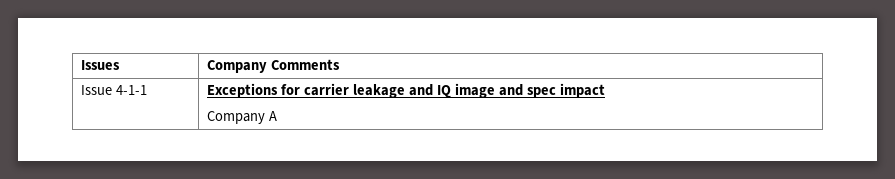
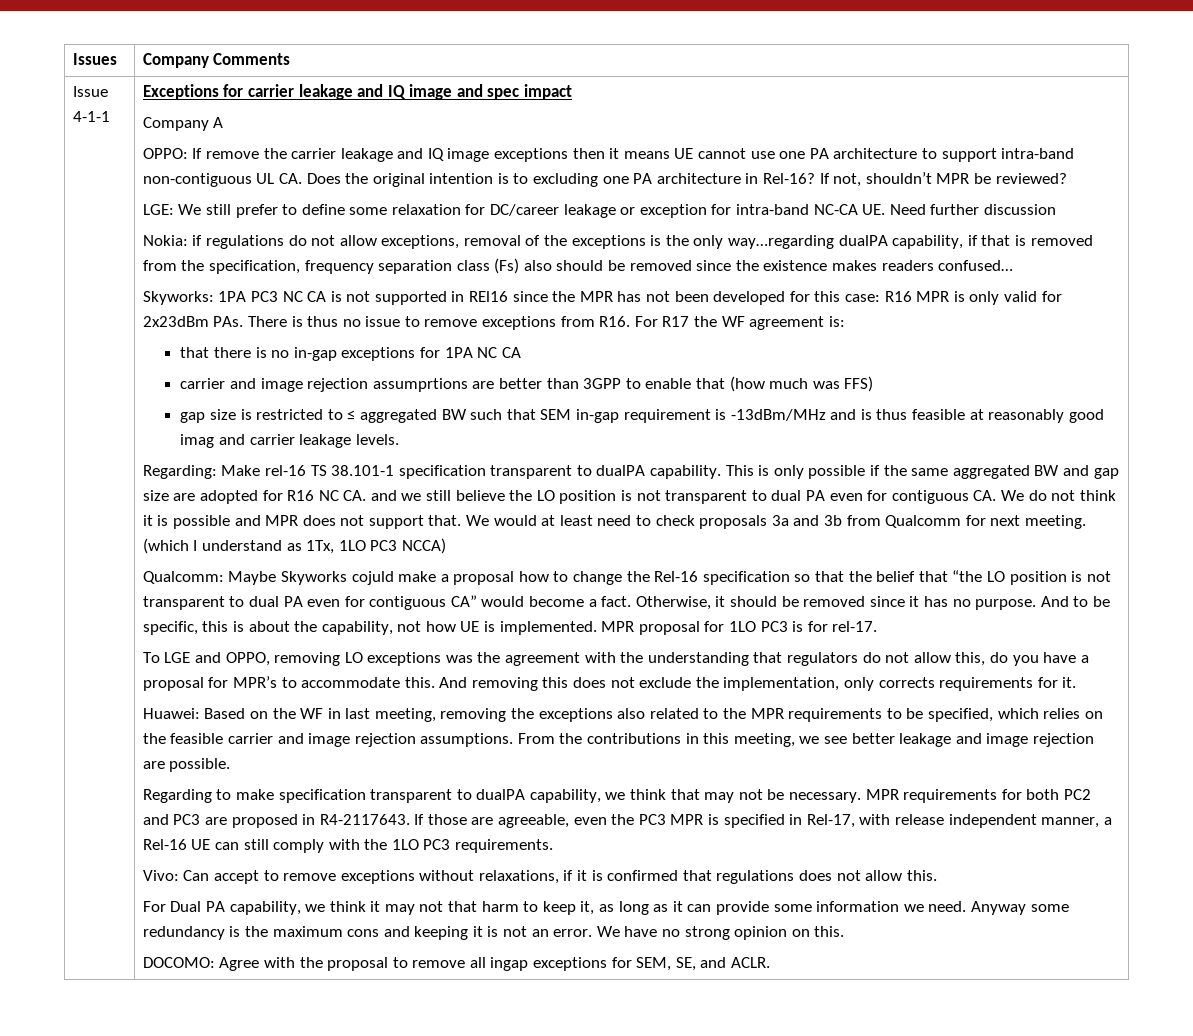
+ OPPO: If remove the carrier leakage and IQ image exceptions then it means UE cannot use one PA architecture to support intra-band non-contiguous UL CA. Does the original intention is to excluding one PA architecture in Rel-16? If not, shouldn’t MPR be reviewed?
+ LGE: We still prefer to define some relaxation for DC/career leakage or exception for intra-band NC-CA UE. Need further discussion
+ Nokia: if regulations do not allow exceptions, removal of the exceptions is the only way…regarding dualPA capability, if that is removed from the specification, frequency separation class (Fs) also should be removed since the existence makes readers confused…
+ Skyworks: 1PA PC3 NC CA is not supported in REl16 since the MPR has not been developed for this case: R16 MPR is only valid for 2x23dBm PAs. There is thus no issue to remove exceptions from R16. For R17 the WF agreement is:
+ that there is no in-gap exceptions for 1PA NC CA
+ carrier and image rejection assumprtions are better than 3GPP to enable that (how much was FFS)
+ gap size is restricted to ≤ aggregated BW such that SEM in-gap requirement is -13dBm/MHz and is thus feasible at reasonably good imag and carrier leakage levels.
+ Regarding: Make rel-16 TS 38.101-1 specification transparent to dualPA capability. This is only possible if the same aggregated BW and gap size are adopted for R16 NC CA. and we still believe the LO position is not transparent to dual PA even for contiguous CA. We do not think it is possible and MPR does not support that. We would at least need to check proposals 3a and 3b from Qualcomm for next meeting. (which I understand as 1Tx, 1LO PC3 NCCA)
+ Qualcomm: Maybe Skyworks cojuld make a proposal how to change the Rel-16 specification so that the belief that “the LO position is not transparent to dual PA even for contiguous CA” would become a fact. Otherwise, it should be removed since it has no purpose. And to be specific, this is about the capability, not how UE is implemented. MPR proposal for 1LO PC3 is for rel-17.
+ To LGE and OPPO, removing LO exceptions was the agreement with the understanding that regulators do not allow this, do you have a proposal for MPR’s to accommodate this. And removing this does not exclude the implementation, only corrects requirements for it.
+ Huawei: Based on the WF in last meeting, removing the exceptions also related to the MPR requirements to be specified, which relies on the feasible carrier and image rejection assumptions. From the contributions in this meeting, we see better leakage and image rejection are possible.
+ Regarding to make specification transparent to dualPA capability, we think that may not be necessary. MPR requirements for both PC2 and PC3 are proposed in R4-2117643. If those are agreeable, even the PC3 MPR is specified in Rel-17, with release independent manner, a Rel-16 UE can still comply with the 1LO PC3 requirements.
+ Vivo: Can accept to remove exceptions without relaxations, if it is confirmed that regulations does not allow this.
+ For Dual PA capability, we think it may not that harm to keep it, as long as it can provide some information we need. Anyway some redundancy is the maximum cons and keeping it is not an error. We have no strong opinion on this.
+ DOCOMO: Agree with the proposal to remove all ingap exceptions for SEM, SE, and ACLR.

